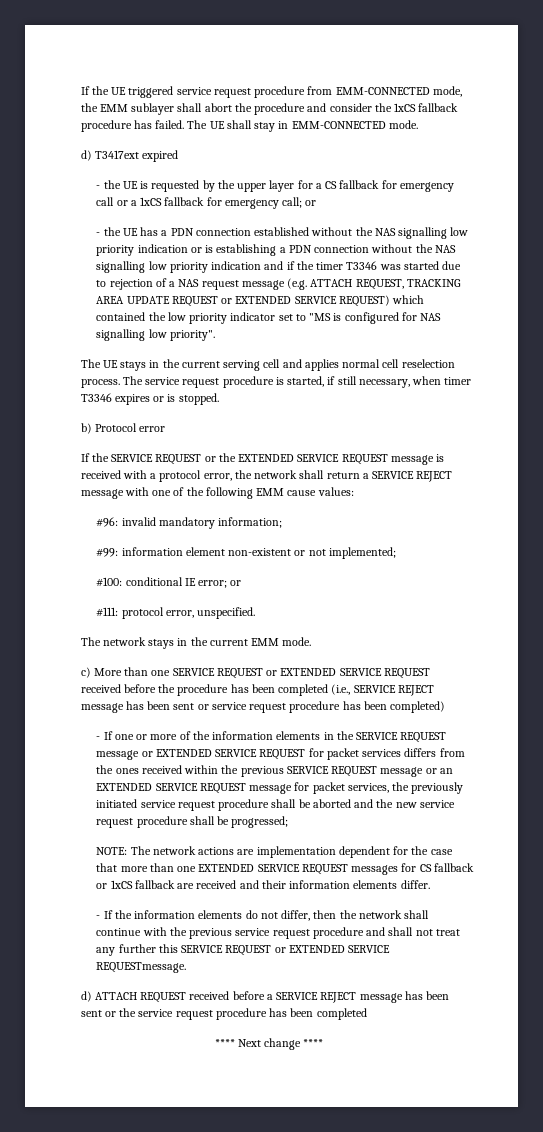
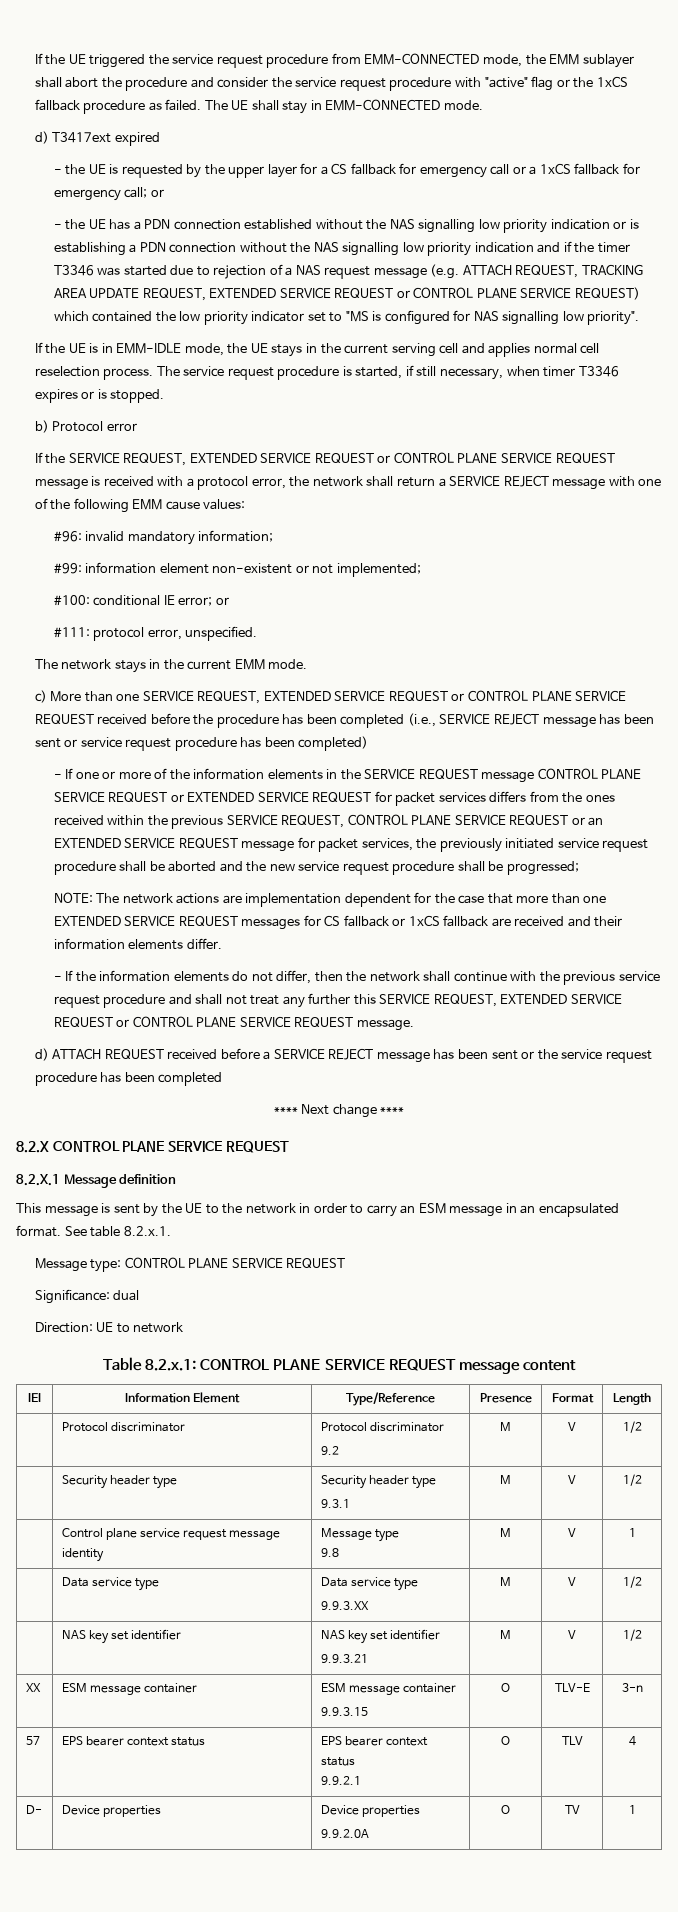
- If the UE triggered service request procedure from EMM-CONNECTED mode, the EMM sublayer shall abort the procedure and consider the 1xCS fallback procedure has failed.
+ If the UE triggered the service request procedure from EMM-CONNECTED mode, the EMM sublayer shall abort the procedure and consider the service request procedure with "active" flag or the 1xCS fallback procedure as failed.
- - the UE has a PDN connection established without the NAS signalling low priority indication or is establishing a PDN connection without the NAS signalling low priority indication and if the timer T3346 was started due to rejection of a NAS request message (e.g. ATTACH REQUEST, TRACKING AREA UPDATE REQUEST or EXTENDED SERVICE REQUEST) which contained the low priority indicator set to "MS is configured for NAS signalling low priority".
+ - the UE has a PDN connection established without the NAS signalling low priority indication or is establishing a PDN connection without the NAS signalling low priority indication and if the timer T3346 was started due to rejection of a NAS request message (e.g. ATTACH REQUEST, TRACKING AREA UPDATE REQUEST, EXTENDED SERVICE REQUEST or CONTROL PLANE SERVICE REQUEST) which contained the low priority indicator set to "MS is configured for NAS signalling low priority".
- The UE stays in the current serving cell and applies normal cell reselection process.
+ If the UE is in EMM-IDLE mode, the UE stays in the current serving cell and applies normal cell reselection process.
- If the SERVICE REQUEST or the EXTENDED SERVICE REQUEST message is received with a protocol error, the network shall return a SERVICE REJECT message with one of the following EMM cause values:
+ If the SERVICE REQUEST, EXTENDED SERVICE REQUEST or CONTROL PLANE SERVICE REQUEST message is received with a protocol error, the network shall return a SERVICE REJECT message with one of the following EMM cause values:
- c) More than one SERVICE REQUEST or EXTENDED SERVICE REQUEST received before the procedure has been completed (i.e., SERVICE REJECT message has been sent or service request procedure has been completed)
+ c) More than one SERVICE REQUEST, EXTENDED SERVICE REQUEST or CONTROL PLANE SERVICE REQUEST received before the procedure has been completed (i.e., SERVICE REJECT message has been sent or service request procedure has been completed)
- - If one or more of the information elements in the SERVICE REQUEST message or EXTENDED SERVICE REQUEST for packet services differs from the ones received within the previous SERVICE REQUEST message or an EXTENDED SERVICE REQUEST message for packet services, the previously initiated service request procedure shall be aborted and the new service request procedure shall be progressed;
+ - If one or more of the information elements in the SERVICE REQUEST message CONTROL PLANE SERVICE REQUEST or EXTENDED SERVICE REQUEST for packet services differs from the ones received within the previous SERVICE REQUEST, CONTROL PLANE SERVICE REQUEST or an EXTENDED SERVICE REQUEST message for packet services, the previously initiated service request procedure shall be aborted and the new service request procedure shall be progressed;
- - If the information elements do not differ, then the network shall continue with the previous service request procedure and shall not treat any further this SERVICE REQUEST or EXTENDED SERVICE REQUESTmessage.
+ - If the information elements do not differ, then the network shall continue with the previous service request procedure and shall not treat any further this SERVICE REQUEST, EXTENDED SERVICE REQUEST or CONTROL PLANE SERVICE REQUEST message.
+ 8.2.X CONTROL PLANE SERVICE REQUEST
+ 8.2.X.1 Message definition
+ This message is sent by the UE to the network in order to carry an ESM message in an encapsulated format. See table 8.2.x.1.
+ Message type: CONTROL PLANE SERVICE REQUEST
+ Significance: dual
+ Direction: UE to network
+ Table 8.2.x.1: CONTROL PLANE SERVICE REQUEST message content
+ IEI | Information Element | Type/Reference | Presence | Format | Length
+ | Protocol discriminator | Protocol discriminator
+ 9.2 | M | V | 1/2
+ | Security header type | Security header type
+ 9.3.1 | M | V | 1/2
+ | Control plane service request message identity | Message type
+ 9.8 | M | V | 1
+ | Data service type | Data service type
+ 9.9.3.XX | M | V | 1/2
+ | NAS key set identifier | NAS key set identifier
+ 9.9.3.21 | M | V | 1/2
+ XX | ESM message container | ESM message container
+ 9.9.3.15 | O | TLV-E | 3-n
+ 57 | EPS bearer context status | EPS bearer context status
+ 9.9.2.1 | O | TLV | 4
+ D- | Device properties | Device properties
+ 9.9.2.0A | O | TV | 1

